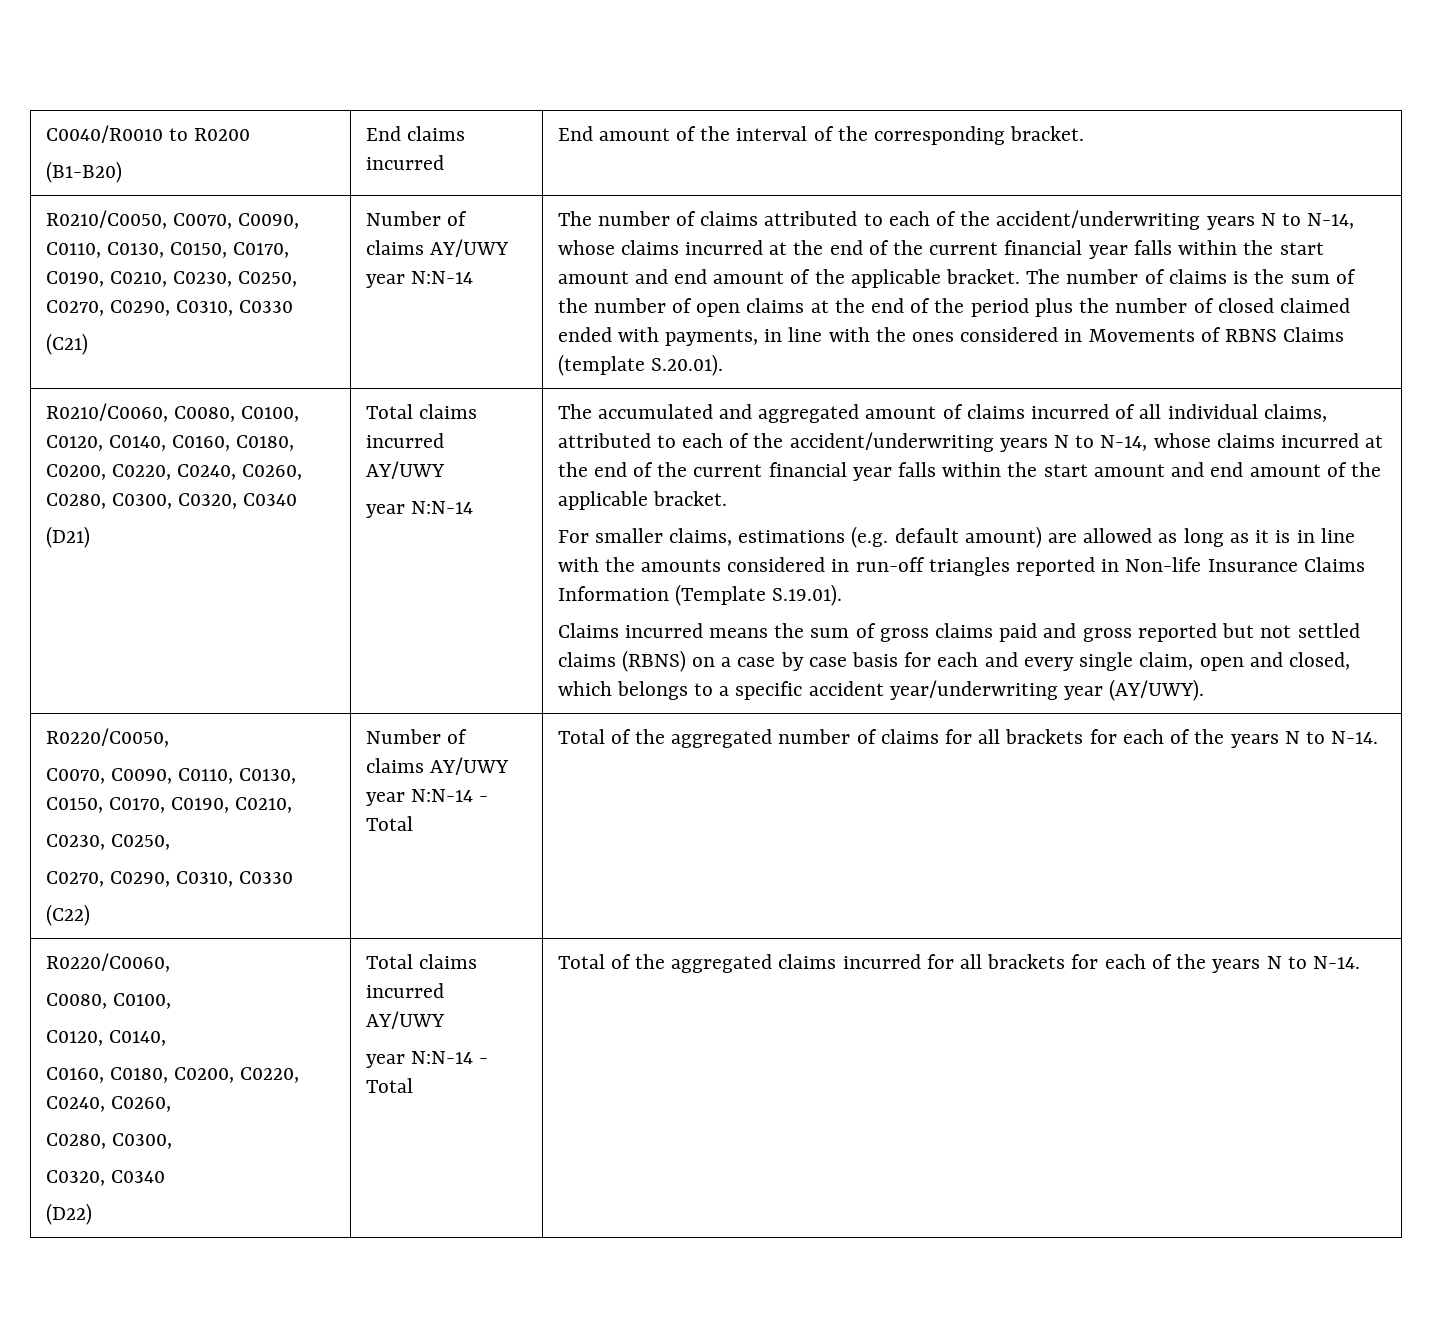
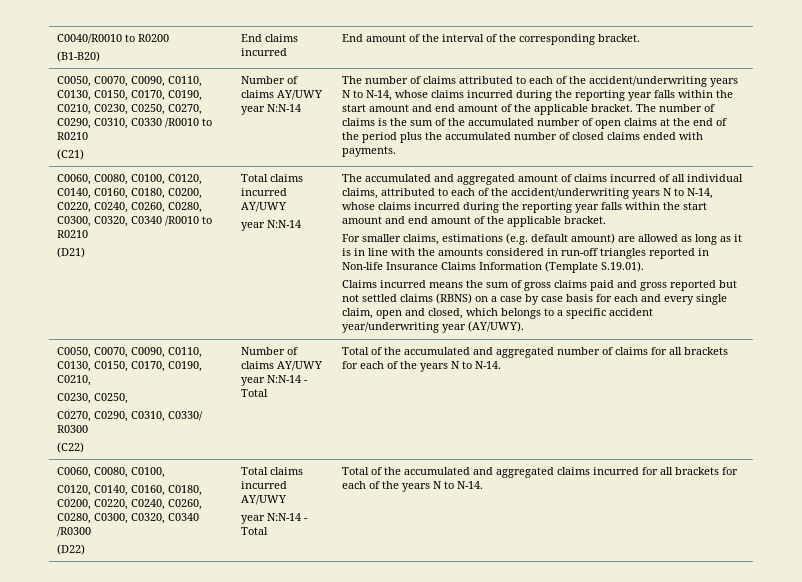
- R0210/C0050, C0070, C0090, C0110, C0130, C0150, C0170, C0190, C0210, C0230, C0250, C0270, C0290, C0310, C0330
+ C0050, C0070, C0090, C0110, C0130, C0150, C0170, C0190, C0210, C0230, C0250, C0270, C0290, C0310, C0330 /R0010 to R0210
- The number of claims attributed to each of the accident/underwriting years N to N-14, whose claims incurred at the end of the current financial year falls within the start amount and end amount of the applicable bracket.
+ The number of claims attributed to each of the accident/underwriting years N to N-14, whose claims incurred during the reporting year falls within the start amount and end amount of the applicable bracket.
- The number of claims is the sum of the number of open claims at the end of the period plus the number of closed claimed ended with payments, in line with the ones considered in Movements of RBNS Claims (template S.20.01).
- R0210/C0060, C0080, C0100, C0120, C0140, C0160, C0180, C0200, C0220, C0240, C0260, C0280, C0300, C0320, C0340
+ The number of claims is the sum of the accumulated number of open claims at the end of the period plus the accumulated number of closed claims ended with payments.
+ C0060, C0080, C0100, C0120, C0140, C0160, C0180, C0200, C0220, C0240, C0260, C0280, C0300, C0320, C0340 /R0010 to R0210
- The accumulated and aggregated amount of claims incurred of all individual claims, attributed to each of the accident/underwriting years N to N-14, whose claims incurred at the end of the current financial year falls within the start amount and end amount of the applicable bracket.
+ The accumulated and aggregated amount of claims incurred of all individual claims, attributed to each of the accident/underwriting years N to N-14, whose claims incurred during the reporting year falls within the start amount and end amount of the applicable bracket.
  Claims incurred means the sum of gross claims paid and gross reported but not settled claims (RBNS) on a case by case basis for each and every single claim, open and closed, which belongs to a specific accident year/underwriting year (AY/UWY).
- R0220/C0050,
- C0070, C0090, C0110, C0130, C0150, C0170, C0190, C0210,
+ C0050, C0070, C0090, C0110, C0130, C0150, C0170, C0190, C0210,
  C0230, C0250,
- C0270, C0290, C0310, C0330
+ C0270, C0290, C0310, C0330/ R0300
- Total of the aggregated number of claims for all brackets for each of the years N to N-14.
- R0220/C0060,
- C0080, C0100,
- C0120, C0140,
- C0160, C0180, C0200, C0220, C0240, C0260,
- C0280, C0300,
- C0320, C0340
+ Total of the accumulated and aggregated number of claims for all brackets for each of the years N to N-14.
+ C0060, C0080, C0100,
+ C0120, C0140, C0160, C0180, C0200, C0220, C0240, C0260, C0280, C0300, C0320, C0340 /R0300
- Total of the aggregated claims incurred for all brackets for each of the years N to N-14.
+ Total of the accumulated and aggregated claims incurred for all brackets for each of the years N to N-14.

